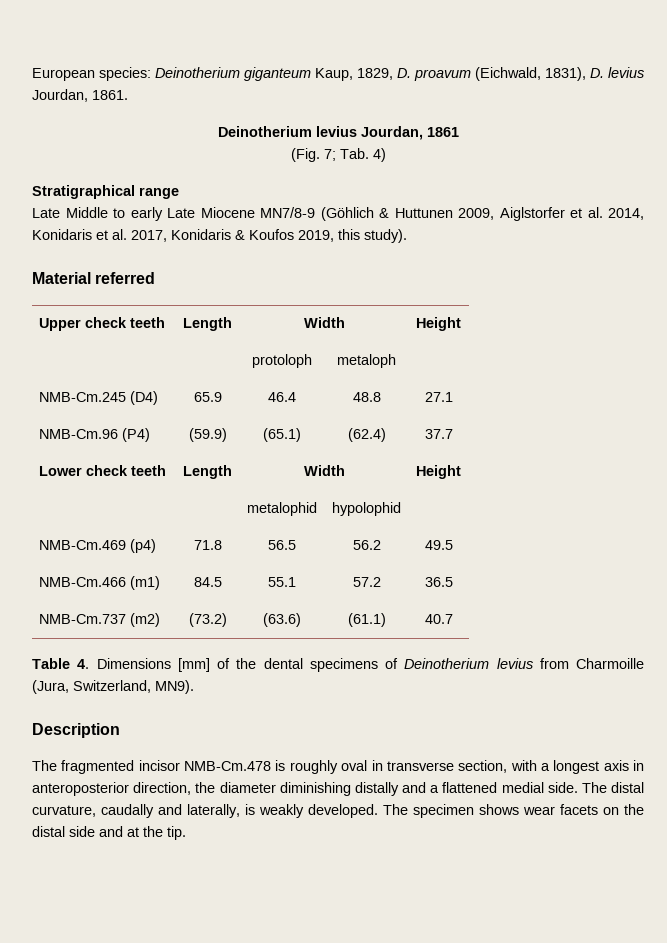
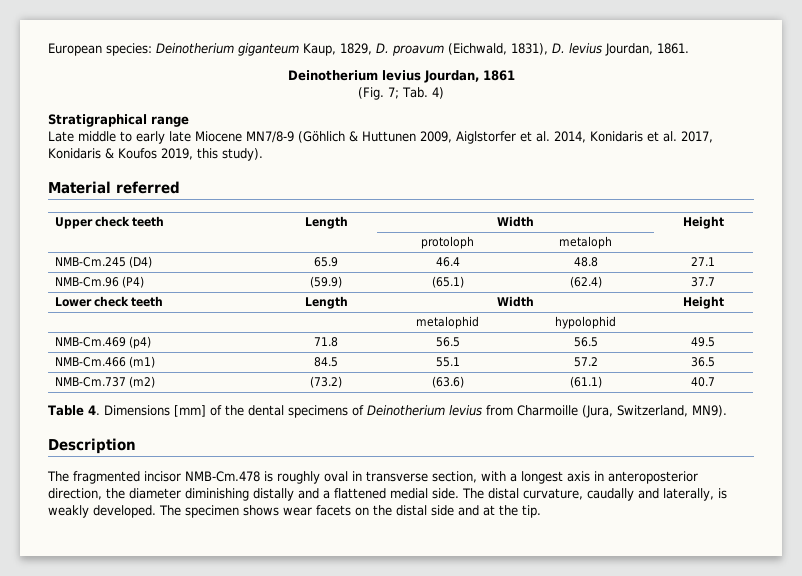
- Late Middle to early Late Miocene MN7/8-9 (Göhlich & Huttunen 2009, Aiglstorfer et al. 2014, Konidaris et al. 2017, Konidaris & Koufos 2019, this study).
+ Late middle to early late Miocene MN7/8-9 (Göhlich & Huttunen 2009, Aiglstorfer et al. 2014, Konidaris et al. 2017, Konidaris & Koufos 2019, this study).
- NMB-Cm.469 (p4) | 71.8 | 56.5 | 56.2 | 49.5
+ NMB-Cm.469 (p4) | 71.8 | 56.5 | 56.5 | 49.5

